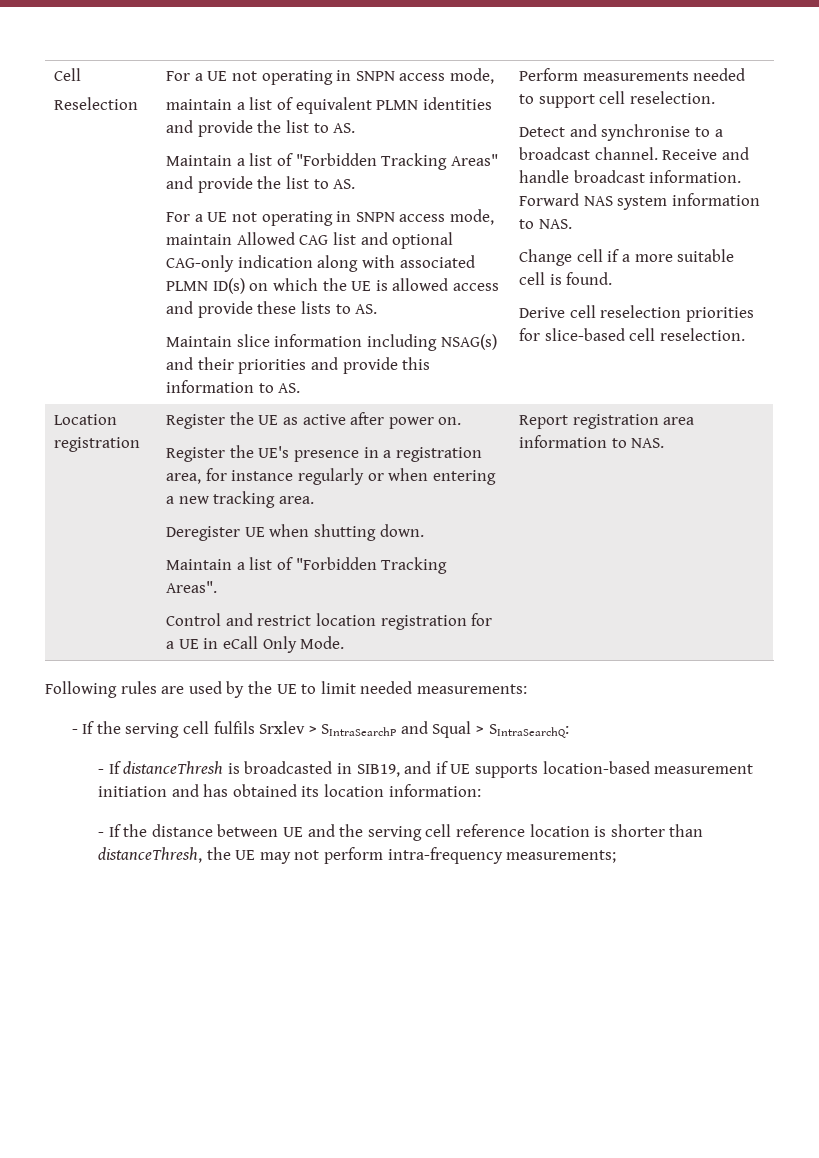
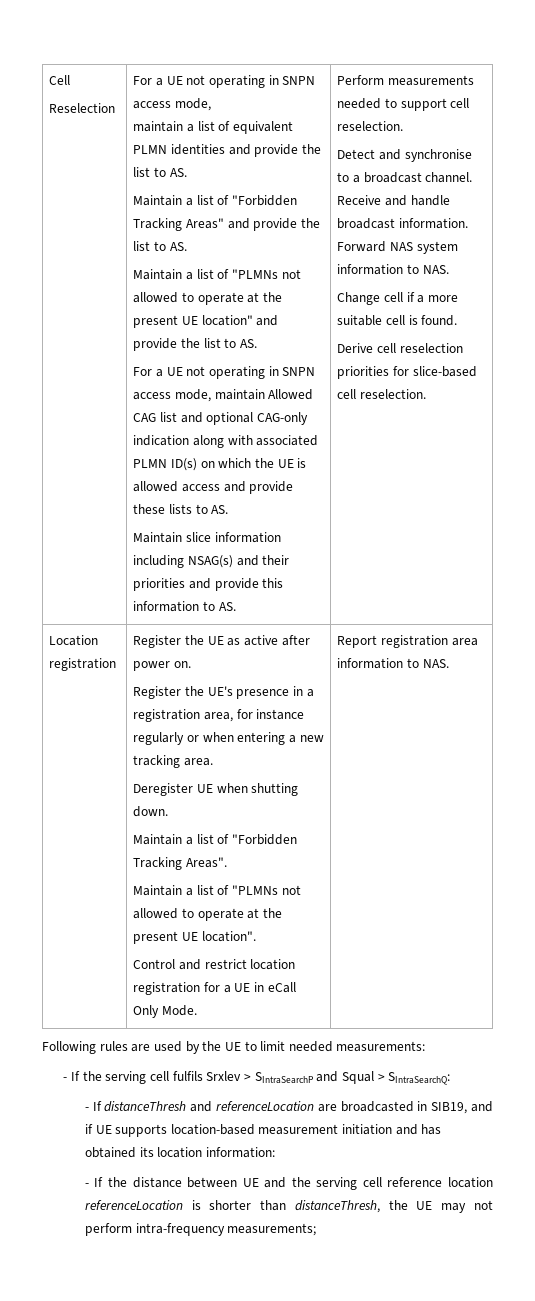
+ Maintain a list of "PLMNs not allowed to operate at the present UE location" and provide the list to AS.
+ Maintain a list of "PLMNs not allowed to operate at the present UE location".
- - If distanceThresh is broadcasted in SIB19, and if UE supports location-based measurement initiation and has obtained its location information:
+ - If distanceThresh and referenceLocation are broadcasted in SIB19, and if UE supports location-based measurement initiation and has obtained its location information:
- - If the distance between UE and the serving cell reference location is shorter than distanceThresh, the UE may not perform intra-frequency measurements;
+ - If the distance between UE and the serving cell reference location referenceLocation is shorter than distanceThresh, the UE may not perform intra-frequency measurements;

